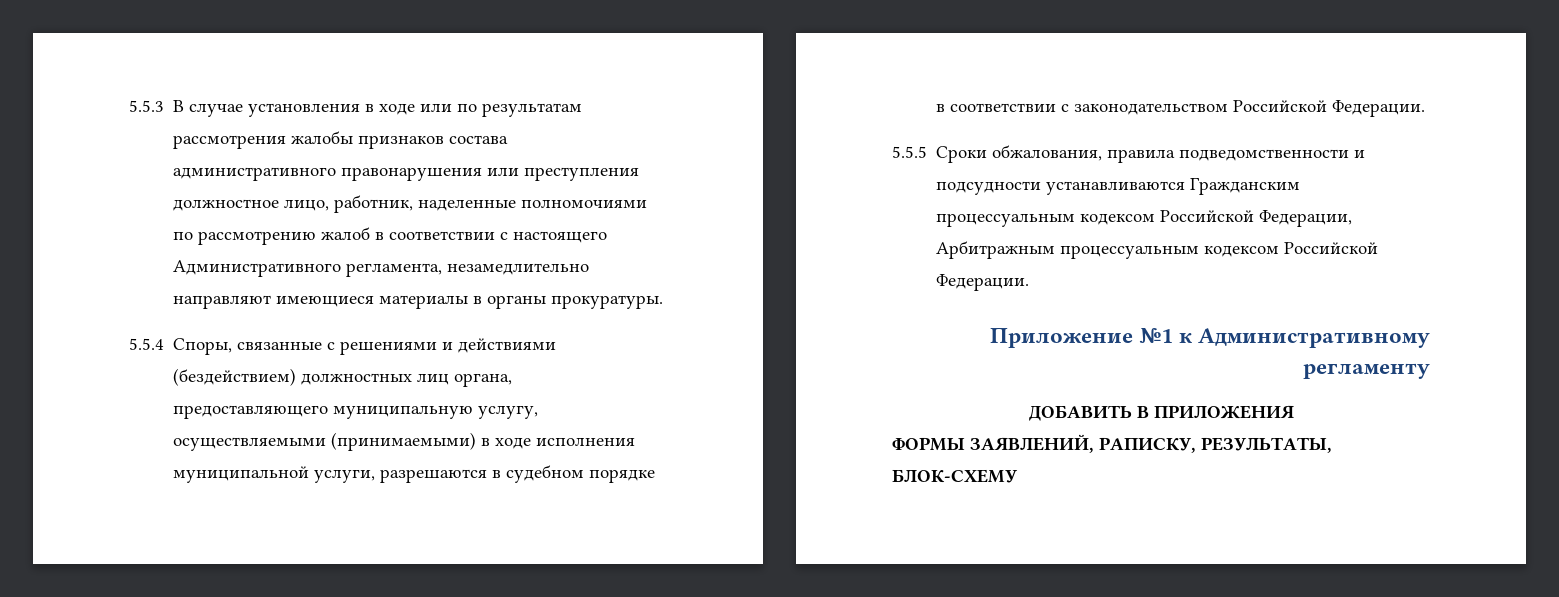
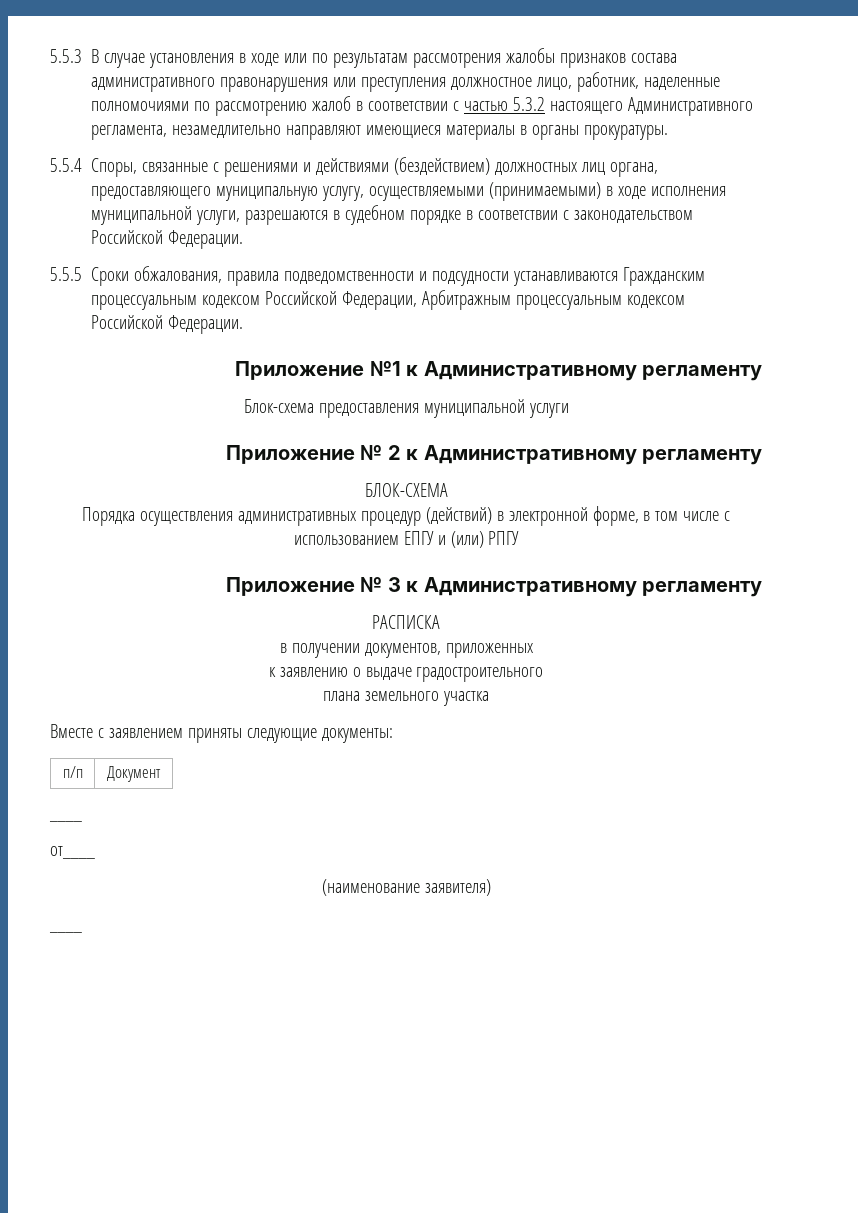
- 5.5.3 В случае установления в ходе или по результатам рассмотрения жалобы признаков состава административного правонарушения или преступления должностное лицо, работник, наделенные полномочиями по рассмотрению жалоб в соответствии с настоящего Административного регламента, незамедлительно направляют имеющиеся материалы в органы прокуратуры.
+ 5.5.3 В случае установления в ходе или по результатам рассмотрения жалобы признаков состава административного правонарушения или преступления должностное лицо, работник, наделенные полномочиями по рассмотрению жалоб в соответствии с частью 5.3.2 настоящего Административного регламента, незамедлительно направляют имеющиеся материалы в органы прокуратуры.
- ДОБАВИТЬ В ПРИЛОЖЕНИЯ
- ФОРМЫ ЗАЯВЛЕНИЙ, РАПИСКУ, РЕЗУЛЬТАТЫ, БЛОК-СХЕМУ
+ Блок-схема предоставления муниципальной услуги
+ Приложение № 2 к Административному регламенту
+ БЛОК-СХЕМА
+ Порядка осуществления административных процедур (действий) в электронной форме, в том числе с использованием ЕПГУ и (или) РПГУ
+ Приложение № 3 к Административному регламенту
+ РАСПИСКА
+ в получении документов, приложенных
+ к заявлению о выдаче градостроительного
+ плана земельного участка
+ Вместе с заявлением приняты следующие документы:
+ п/п | Документ
+ ____
+ от____
+ (наименование заявителя)
+ ____

